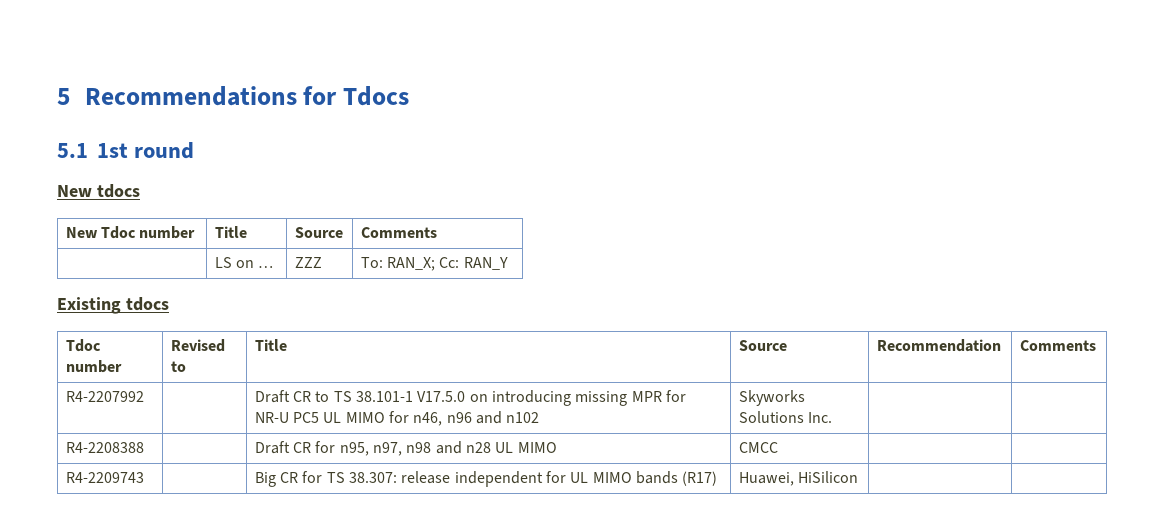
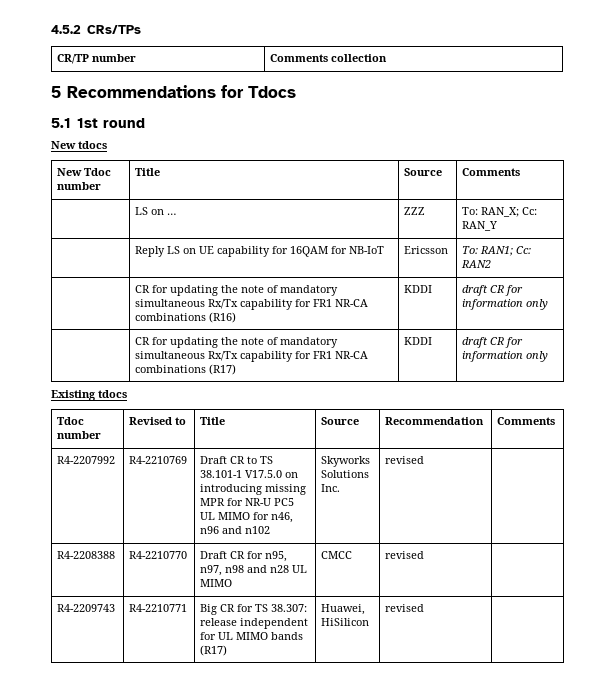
+ 4.5.2 CRs/TPs
+ CR/TP number | Comments collection
+ | Reply LS on UE capability for 16QAM for NB-IoT | Ericsson | To: RAN1; Cc: RAN2
+ | CR for updating the note of mandatory simultaneous Rx/Tx capability for FR1 NR-CA combinations (R16) | KDDI | draft CR for information only
+ | CR for updating the note of mandatory simultaneous Rx/Tx capability for FR1 NR-CA combinations (R17) | KDDI | draft CR for information only
- R4-2207992 | | Draft CR to TS 38.101-1 V17.5.0 on introducing missing MPR for NR-U PC5 UL MIMO for n46, n96 and n102 | Skyworks Solutions Inc. | |
+ R4-2207992 | R4-2210769 | Draft CR to TS 38.101-1 V17.5.0 on introducing missing MPR for NR-U PC5 UL MIMO for n46, n96 and n102 | Skyworks Solutions Inc. | revised |
- R4-2208388 | | Draft CR for n95, n97, n98 and n28 UL MIMO | CMCC | |
+ R4-2208388 | R4-2210770 | Draft CR for n95, n97, n98 and n28 UL MIMO | CMCC | revised |
- R4-2209743 | | Big CR for TS 38.307: release independent for UL MIMO bands (R17) | Huawei, HiSilicon | |
+ R4-2209743 | R4-2210771 | Big CR for TS 38.307: release independent for UL MIMO bands (R17) | Huawei, HiSilicon | revised |

